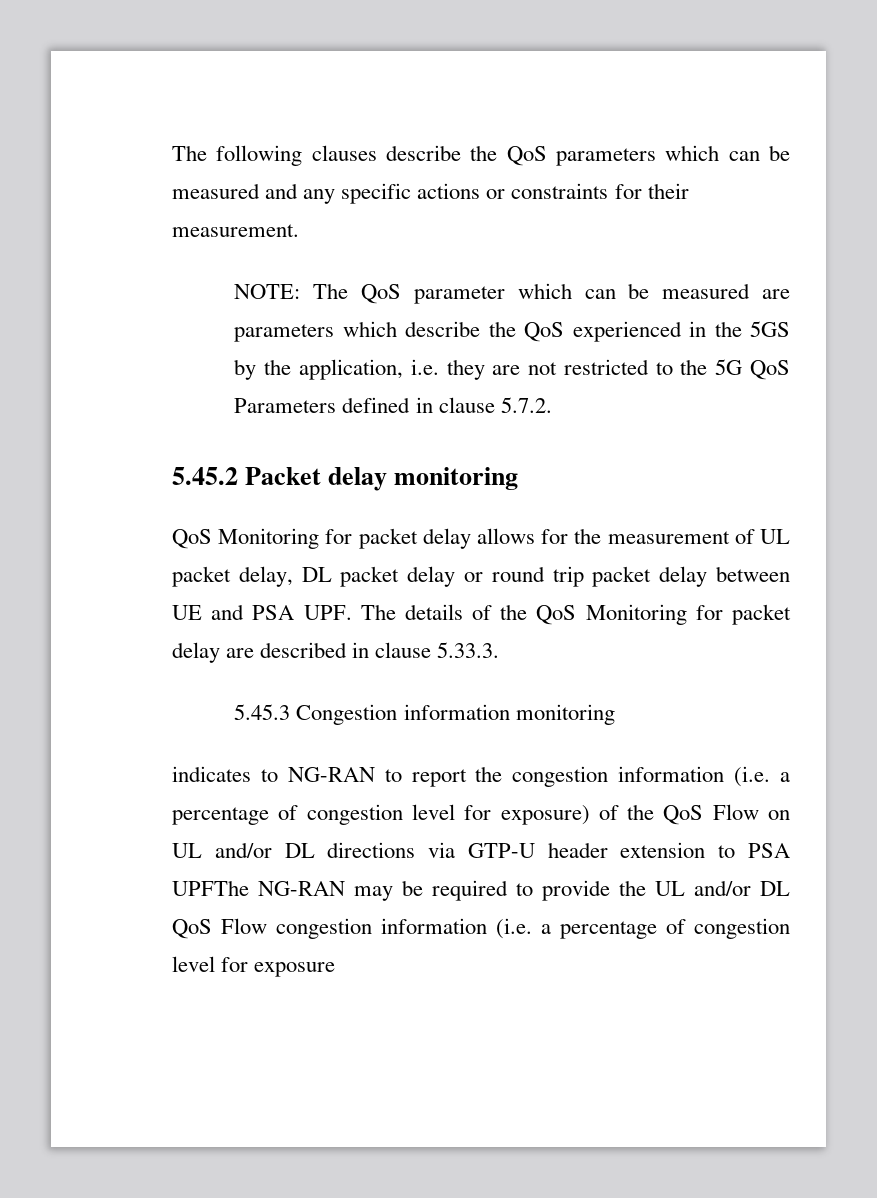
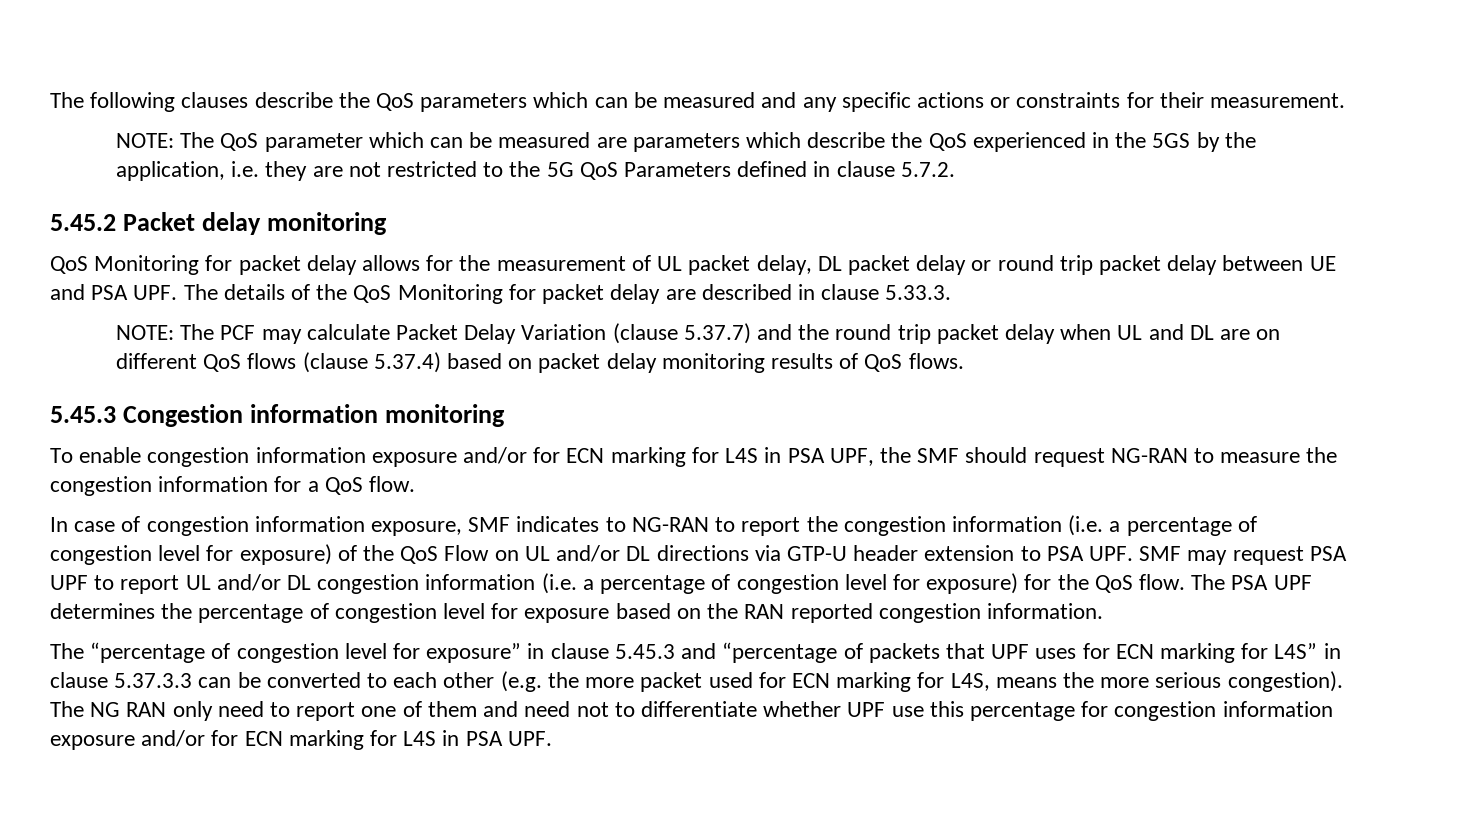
+ NOTE: The PCF may calculate Packet Delay Variation (clause 5.37.7) and the round trip packet delay when UL and DL are on different QoS flows (clause 5.37.4) based on packet delay monitoring results of QoS flows.
  5.45.3 Congestion information monitoring
- indicates to NG-RAN to report the congestion information (i.e. a percentage of congestion level for exposure) of the QoS Flow on UL and/or DL directions via GTP-U header extension to PSA UPFThe NG-RAN may be required to provide the UL and/or DL QoS Flow congestion information (i.e. a percentage of congestion level for exposure
+ To enable congestion information exposure and/or for ECN marking for L4S in PSA UPF, the SMF should request NG-RAN to measure the congestion information for a QoS flow.
+ In case of congestion information exposure, SMF indicates to NG-RAN to report the congestion information (i.e. a percentage of congestion level for exposure) of the QoS Flow on UL and/or DL directions via GTP-U header extension to PSA UPF. SMF may request PSA UPF to report UL and/or DL congestion information (i.e. a percentage of congestion level for exposure) for the QoS flow. The PSA UPF determines the percentage of congestion level for exposure based on the RAN reported congestion information.
+ The “percentage of congestion level for exposure” in clause 5.45.3 and “percentage of packets that UPF uses for ECN marking for L4S” in clause 5.37.3.3 can be converted to each other (e.g. the more packet used for ECN marking for L4S, means the more serious congestion). The NG RAN only need to report one of them and need not to differentiate whether UPF use this percentage for congestion information exposure and/or for ECN marking for L4S in PSA UPF.

